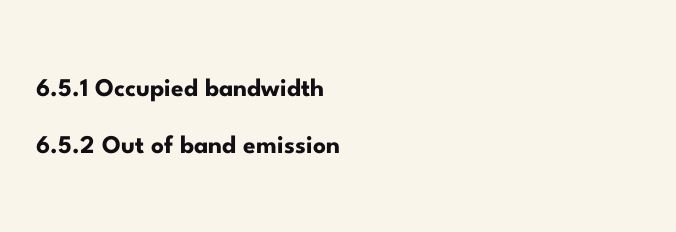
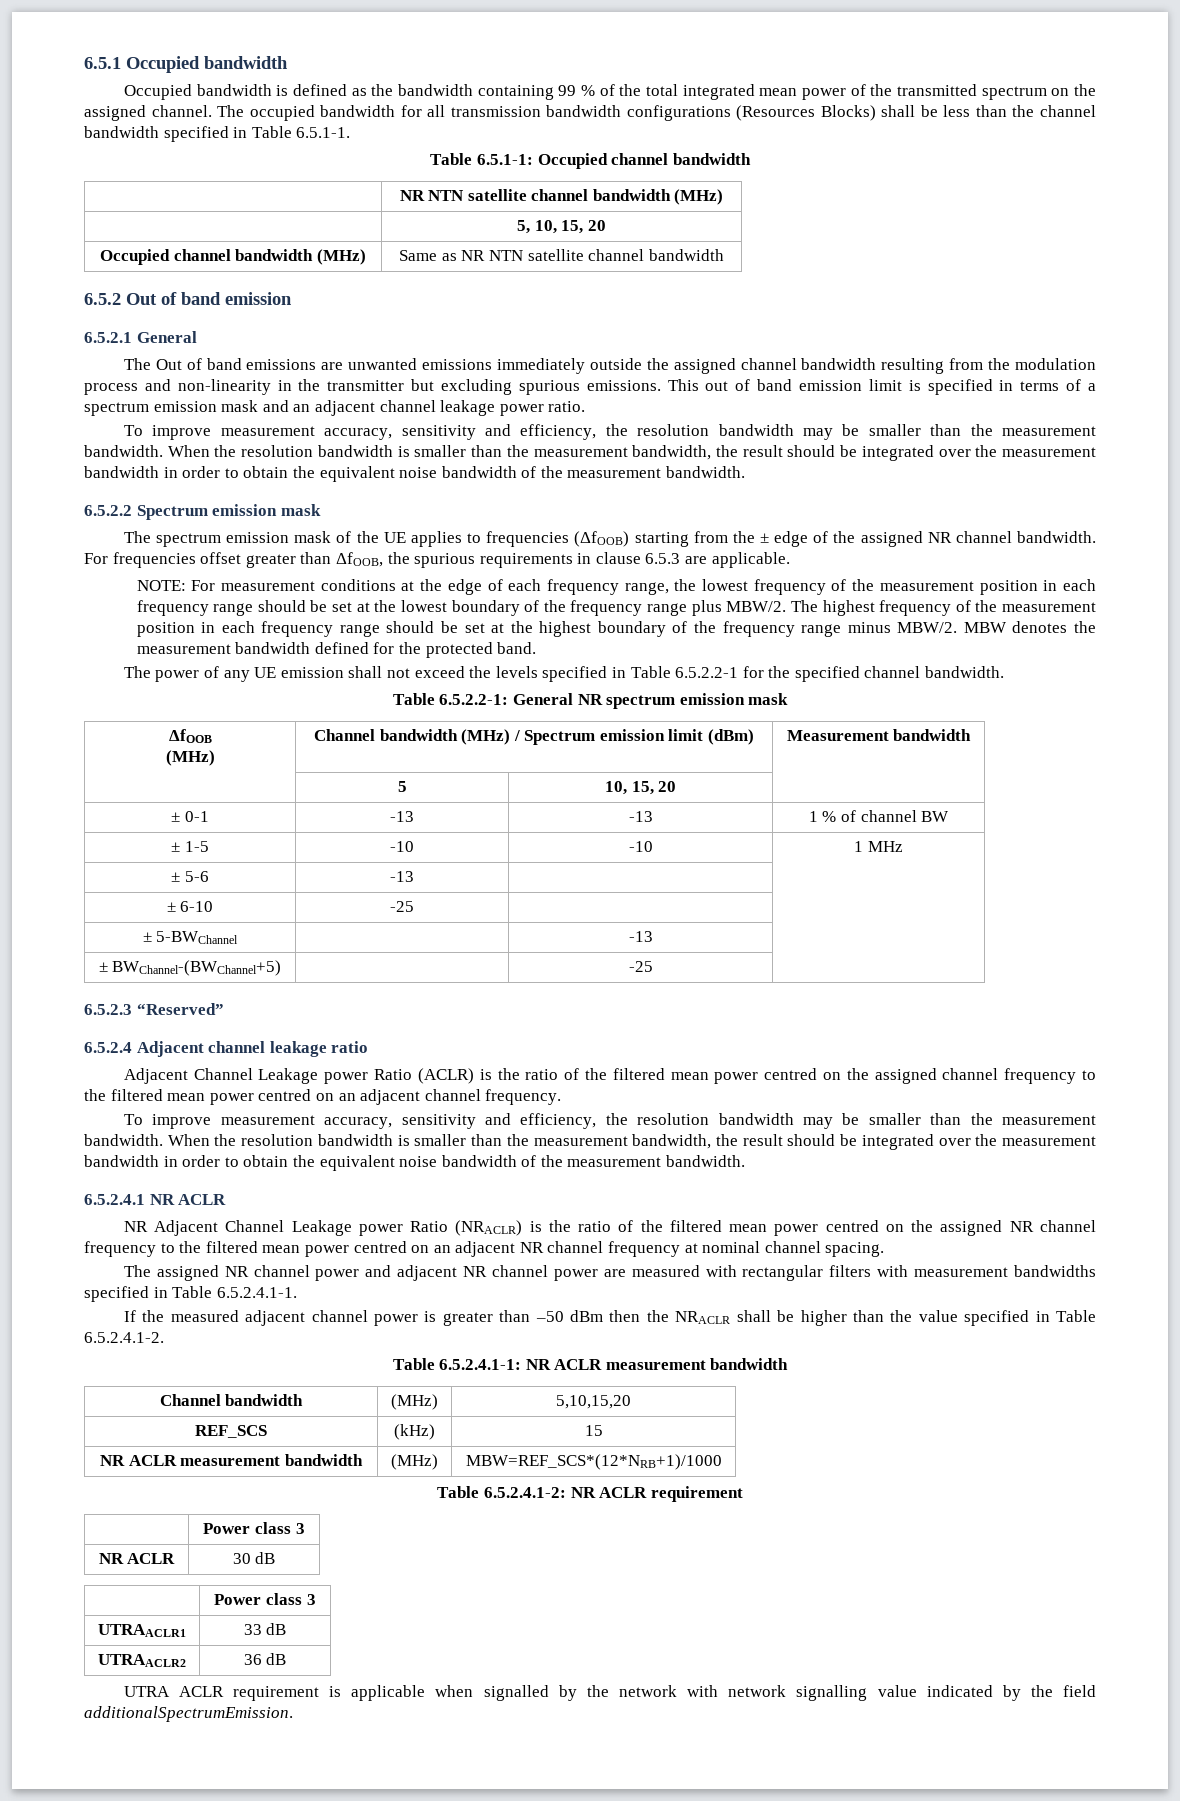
+ Occupied bandwidth is defined as the bandwidth containing 99 % of the total integrated mean power of the transmitted spectrum on the assigned channel. The occupied bandwidth for all transmission bandwidth configurations (Resources Blocks) shall be less than the channel bandwidth specified in Table 6.5.1-1.
+ Table 6.5.1-1: Occupied channel bandwidth
+ | NR NTN satellite channel bandwidth (MHz)
+ | 5, 10, 15, 20
+ Occupied channel bandwidth (MHz) | Same as NR NTN satellite channel bandwidth
+ 6.5.2.1 General
+ The Out of band emissions are unwanted emissions immediately outside the assigned channel bandwidth resulting from the modulation process and non-linearity in the transmitter but excluding spurious emissions. This out of band emission limit is specified in terms of a spectrum emission mask and an adjacent channel leakage power ratio.
+ To improve measurement accuracy, sensitivity and efficiency, the resolution bandwidth may be smaller than the measurement bandwidth. When the resolution bandwidth is smaller than the measurement bandwidth, the result should be integrated over the measurement bandwidth in order to obtain the equivalent noise bandwidth of the measurement bandwidth.
+ 6.5.2.2 Spectrum emission mask
+ The spectrum emission mask of the UE applies to frequencies (ΔfOOB) starting from the ± edge of the assigned NR channel bandwidth. For frequencies offset greater than ΔfOOB, the spurious requirements in clause 6.5.3 are applicable.
+ NOTE: For measurement conditions at the edge of each frequency range, the lowest frequency of the measurement position in each frequency range should be set at the lowest boundary of the frequency range plus MBW/2. The highest frequency of the measurement position in each frequency range should be set at the highest boundary of the frequency range minus MBW/2. MBW denotes the measurement bandwidth defined for the protected band.
+ The power of any UE emission shall not exceed the levels specified in Table 6.5.2.2-1 for the specified channel bandwidth.
+ Table 6.5.2.2-1: General NR spectrum emission mask
+ ΔfOOB
+ (MHz) | Channel bandwidth (MHz) / Spectrum emission limit (dBm) | Measurement bandwidth
+ | 5 | 10, 15, 20 |
+ ± 0-1 | -13 | -13 | 1 % of channel BW
+ ± 1-5 | -10 | -10 | 1 MHz
+ ± 5-6 | -13 | |
+ ± 6-10 | -25 | |
+ ± 5-BWChannel | | -13 |
+ ± BWChannel-(BWChannel+5) | | -25 |
+ 6.5.2.3 “Reserved”
+ 6.5.2.4 Adjacent channel leakage ratio
+ Adjacent Channel Leakage power Ratio (ACLR) is the ratio of the filtered mean power centred on the assigned channel frequency to the filtered mean power centred on an adjacent channel frequency.
+ To improve measurement accuracy, sensitivity and efficiency, the resolution bandwidth may be smaller than the measurement bandwidth. When the resolution bandwidth is smaller than the measurement bandwidth, the result should be integrated over the measurement bandwidth in order to obtain the equivalent noise bandwidth of the measurement bandwidth.
+ 6.5.2.4.1 NR ACLR
+ NR Adjacent Channel Leakage power Ratio (NRACLR) is the ratio of the filtered mean power centred on the assigned NR channel frequency to the filtered mean power centred on an adjacent NR channel frequency at nominal channel spacing.
+ The assigned NR channel power and adjacent NR channel power are measured with rectangular filters with measurement bandwidths specified in Table 6.5.2.4.1-1.
+ If the measured adjacent channel power is greater than –50 dBm then the NRACLR shall be higher than the value specified in Table 6.5.2.4.1-2.
+ Table 6.5.2.4.1-1: NR ACLR measurement bandwidth
+ Channel bandwidth | (MHz) | 5,10,15,20
+ REF_SCS | (kHz) | 15
+ NR ACLR measurement bandwidth | (MHz) | MBW=REF_SCS*(12*NRB+1)/1000
+ Table 6.5.2.4.1-2: NR ACLR requirement
+ | Power class 3
+ NR ACLR | 30 dB
+ | Power class 3
+ UTRAACLR1 | 33 dB
+ UTRAACLR2 | 36 dB
+ UTRA ACLR requirement is applicable when signalled by the network with network signalling value indicated by the field additionalSpectrumEmission.

